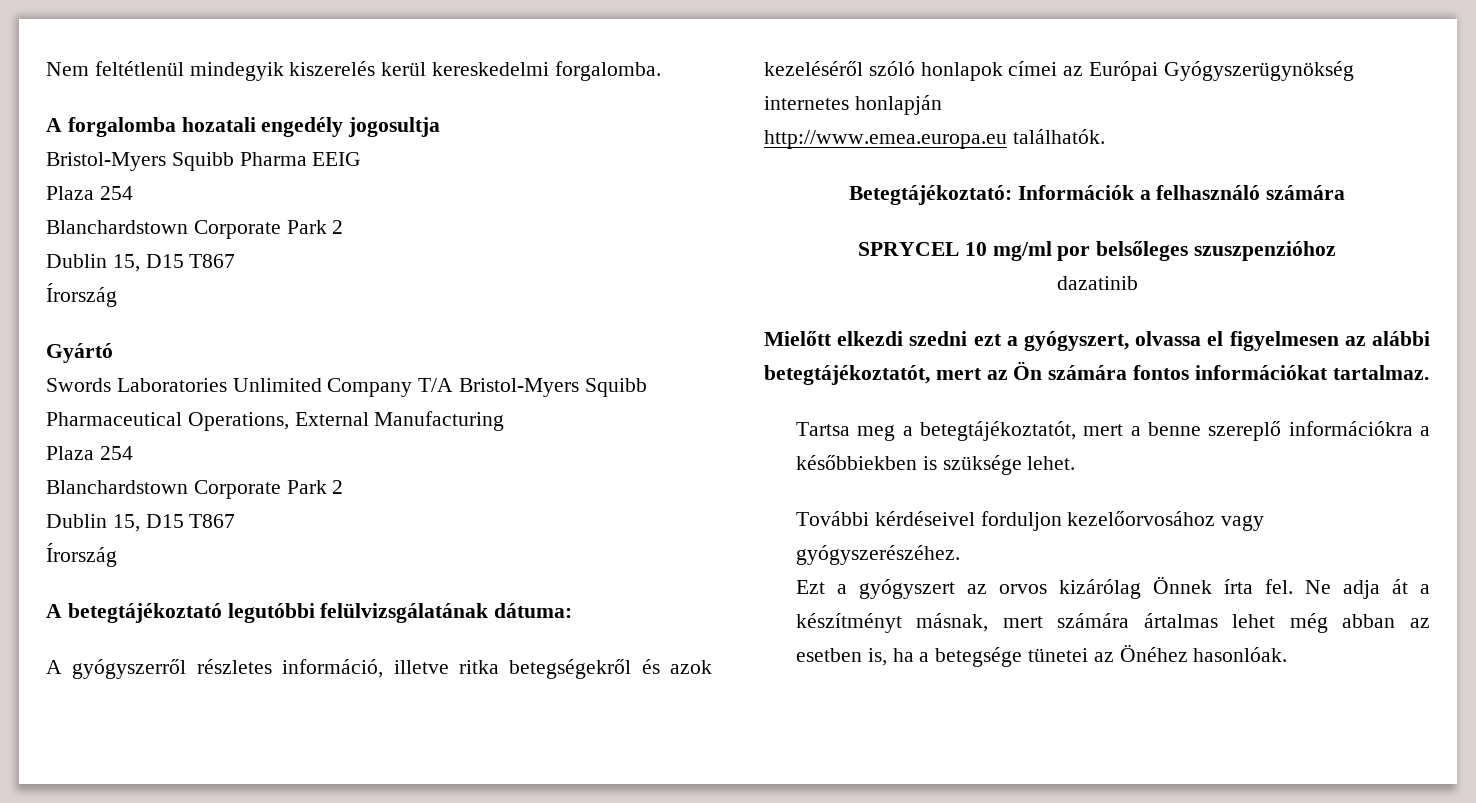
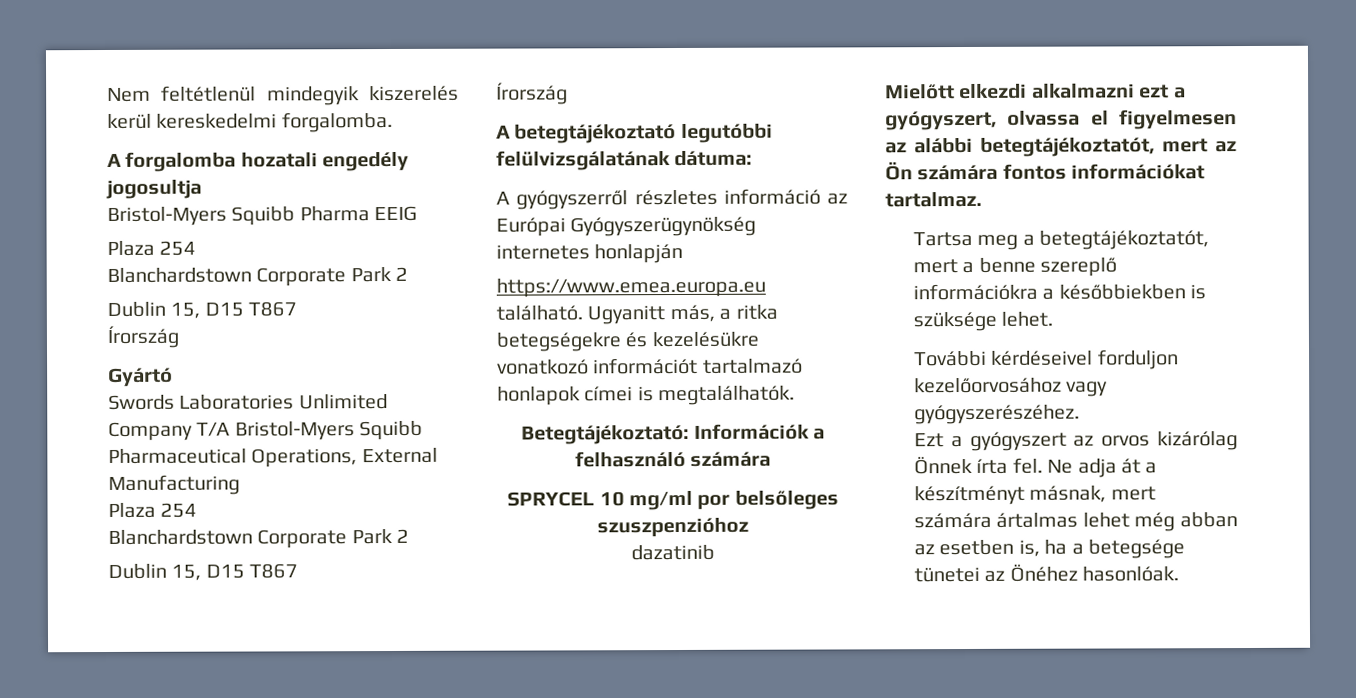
- A gyógyszerről részletes információ, illetve ritka betegségekről és azok kezeléséről szóló honlapok címei az Európai Gyógyszerügynökség internetes honlapján
+ A gyógyszerről részletes információ az Európai Gyógyszerügynökség internetes honlapján
- http://www.emea.europa.eu találhatók.
+ https://www.emea.europa.eu található. Ugyanitt más, a ritka betegségekre és kezelésükre vonatkozó információt tartalmazó honlapok címei is megtalálhatók.
- Mielőtt elkezdi szedni ezt a gyógyszert, olvassa el figyelmesen az alábbi betegtájékoztatót, mert az Ön számára fontos információkat tartalmaz.
+ Mielőtt elkezdi alkalmazni ezt a gyógyszert, olvassa el figyelmesen az alábbi betegtájékoztatót, mert az Ön számára fontos információkat tartalmaz.

